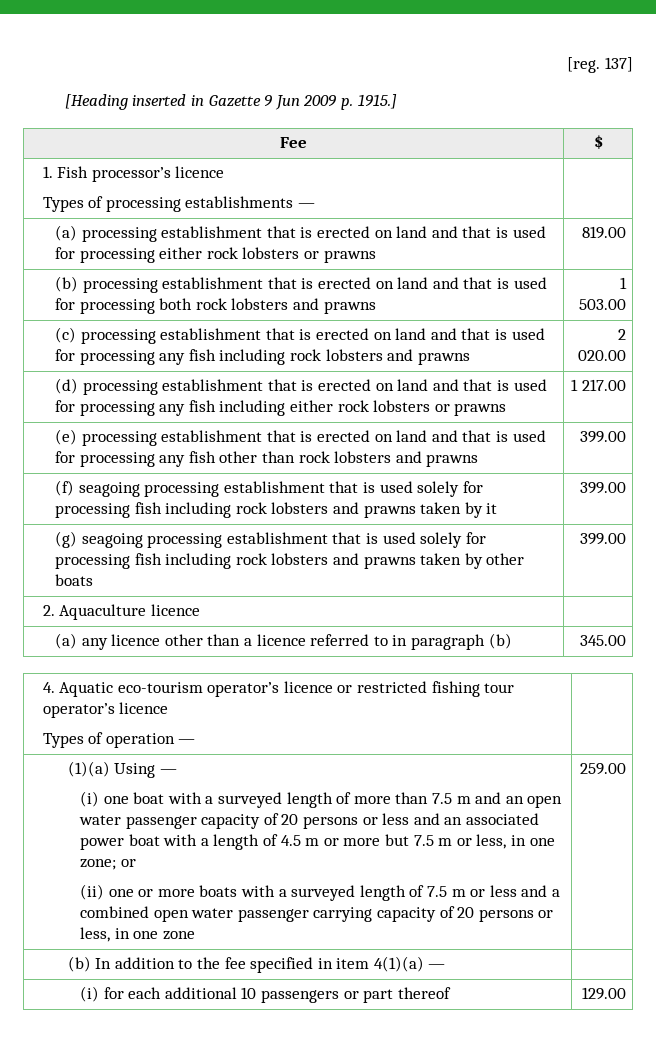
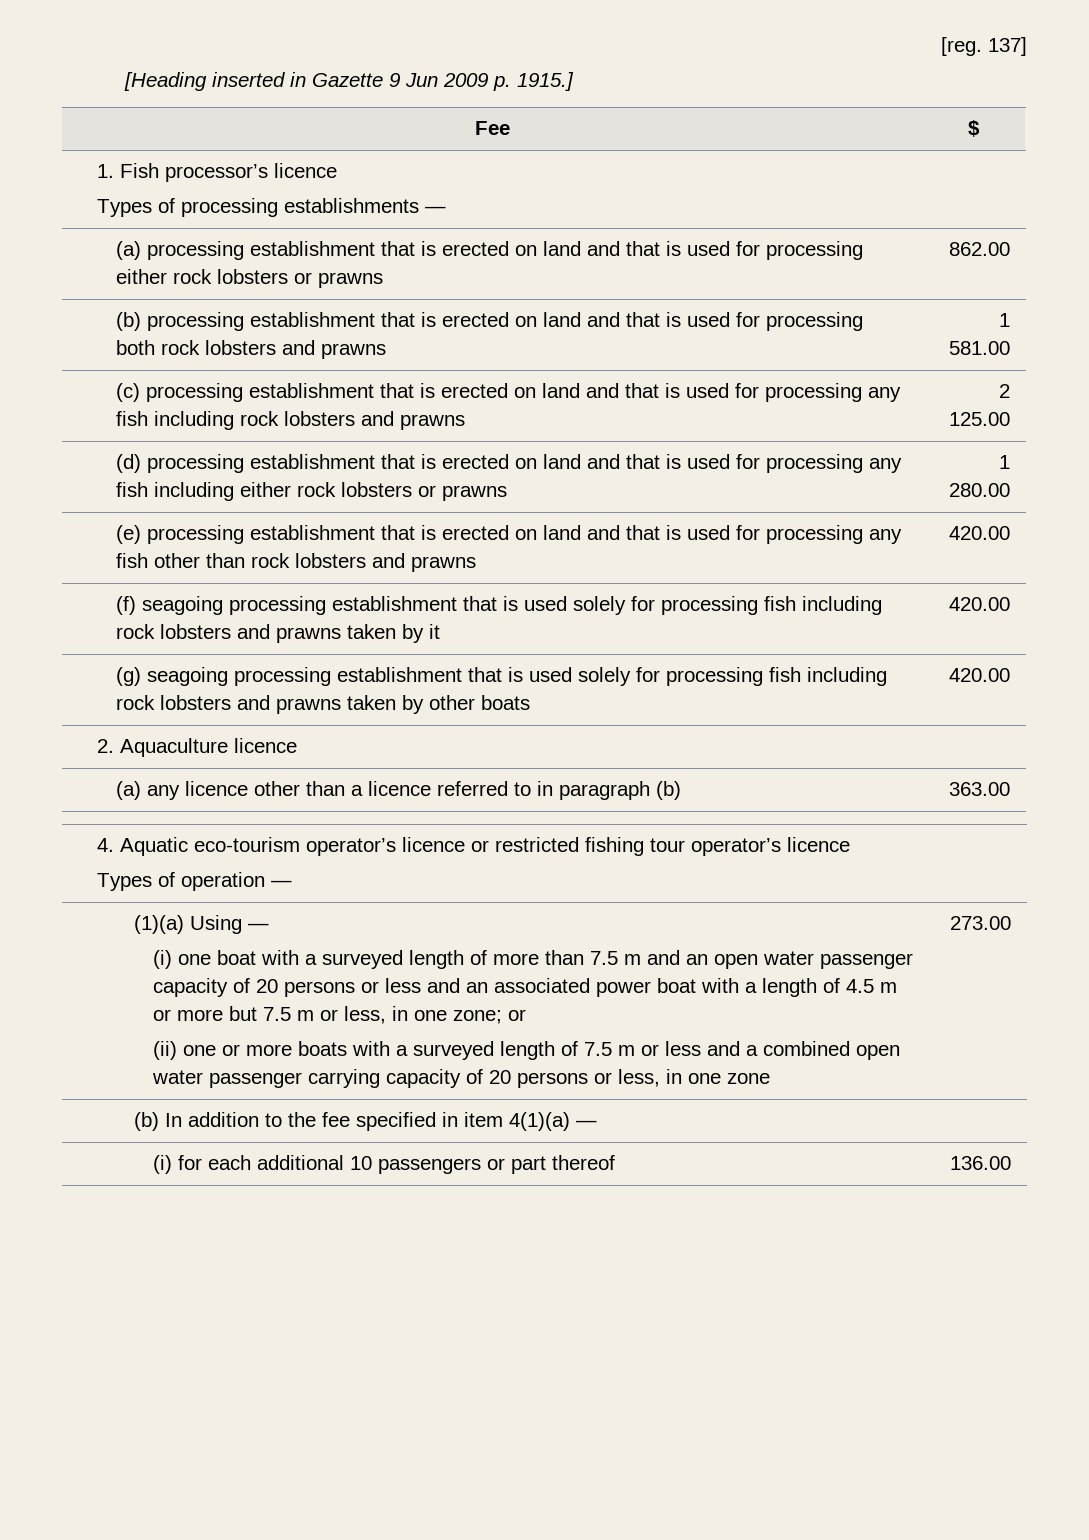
- (a) processing establishment that is erected on land and that is used for processing either rock lobsters or prawns | 819.00
+ (a) processing establishment that is erected on land and that is used for processing either rock lobsters or prawns | 862.00
- (b) processing establishment that is erected on land and that is used for processing both rock lobsters and prawns | 1 503.00
+ (b) processing establishment that is erected on land and that is used for processing both rock lobsters and prawns | 1 581.00
- (c) processing establishment that is erected on land and that is used for processing any fish including rock lobsters and prawns | 2 020.00
+ (c) processing establishment that is erected on land and that is used for processing any fish including rock lobsters and prawns | 2 125.00
- (d) processing establishment that is erected on land and that is used for processing any fish including either rock lobsters or prawns | 1 217.00
+ (d) processing establishment that is erected on land and that is used for processing any fish including either rock lobsters or prawns | 1 280.00
- (e) processing establishment that is erected on land and that is used for processing any fish other than rock lobsters and prawns | 399.00
+ (e) processing establishment that is erected on land and that is used for processing any fish other than rock lobsters and prawns | 420.00
- (f) seagoing processing establishment that is used solely for processing fish including rock lobsters and prawns taken by it | 399.00
+ (f) seagoing processing establishment that is used solely for processing fish including rock lobsters and prawns taken by it | 420.00
- (g) seagoing processing establishment that is used solely for processing fish including rock lobsters and prawns taken by other boats | 399.00
+ (g) seagoing processing establishment that is used solely for processing fish including rock lobsters and prawns taken by other boats | 420.00
- (a) any licence other than a licence referred to in paragraph (b) | 345.00
+ (a) any licence other than a licence referred to in paragraph (b) | 363.00
- 259.00
+ 273.00
- (i) for each additional 10 passengers or part thereof | 129.00
+ (i) for each additional 10 passengers or part thereof | 136.00

